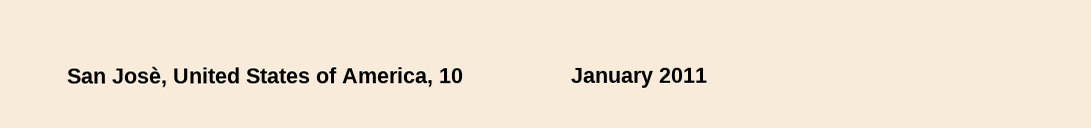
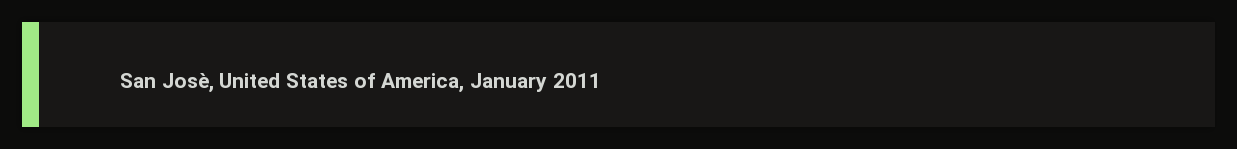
- San Josè, United States of America, 10 January 2011
+ San Josè, United States of America, January 2011

